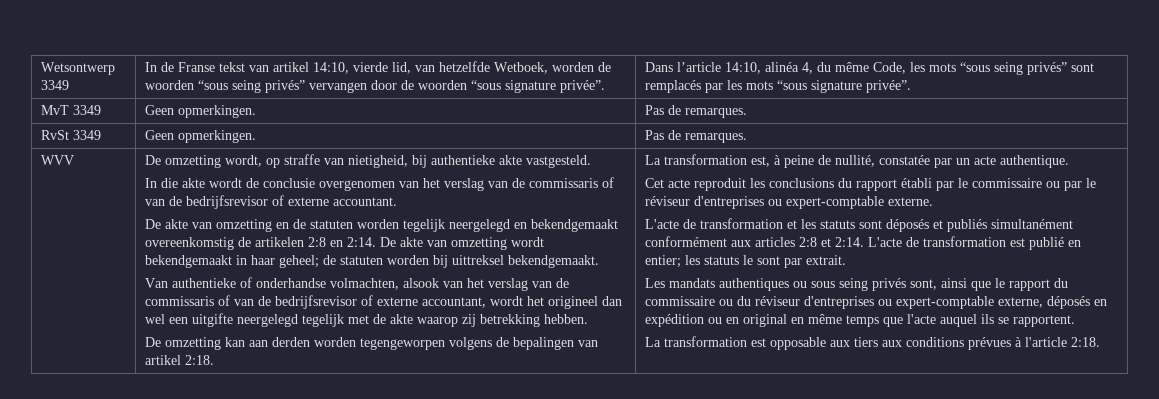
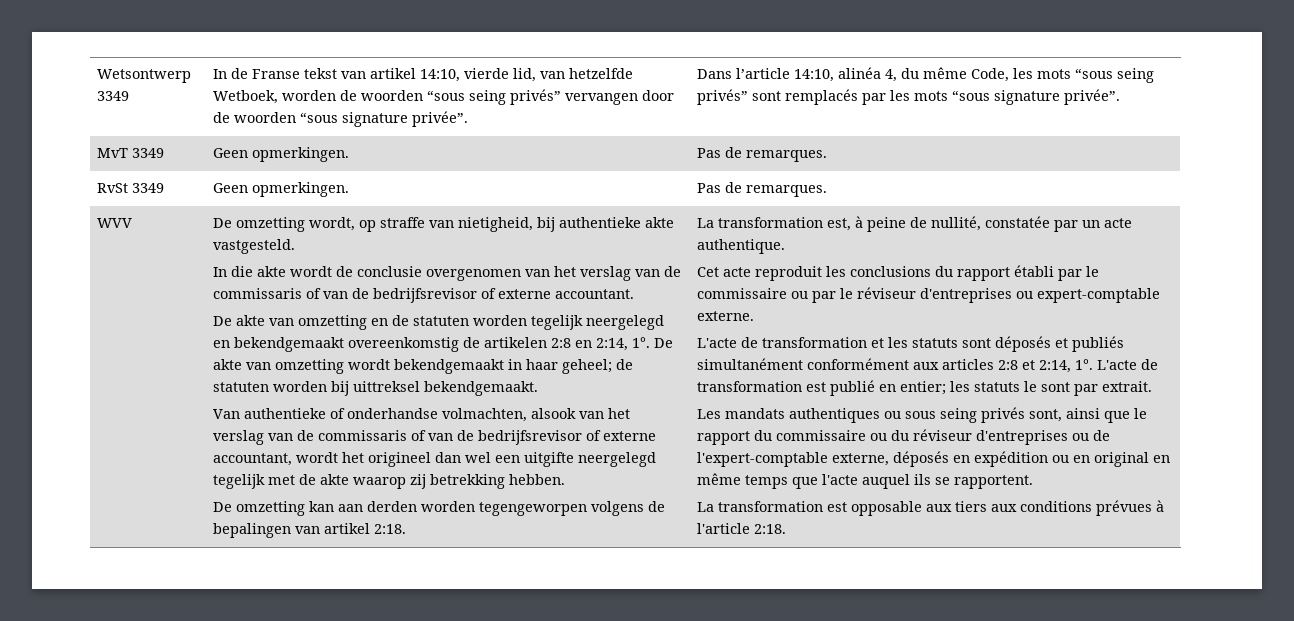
- De akte van omzetting en de statuten worden tegelijk neergelegd en bekendgemaakt overeenkomstig de artikelen 2:8 en 2:14.
+ De akte van omzetting en de statuten worden tegelijk neergelegd en bekendgemaakt overeenkomstig de artikelen 2:8 en 2:14, 1°.
- L'acte de transformation et les statuts sont déposés et publiés simultanément conformément aux articles 2:8 et 2:14.
+ L'acte de transformation et les statuts sont déposés et publiés simultanément conformément aux articles 2:8 et 2:14, 1°.
- Les mandats authentiques ou sous seing privés sont, ainsi que le rapport du commissaire ou du réviseur d'entreprises ou expert-comptable externe, déposés en expédition ou en original en même temps que l'acte auquel ils se rapportent.
+ Les mandats authentiques ou sous seing privés sont, ainsi que le rapport du commissaire ou du réviseur d'entreprises ou de l'expert-comptable externe, déposés en expédition ou en original en même temps que l'acte auquel ils se rapportent.

